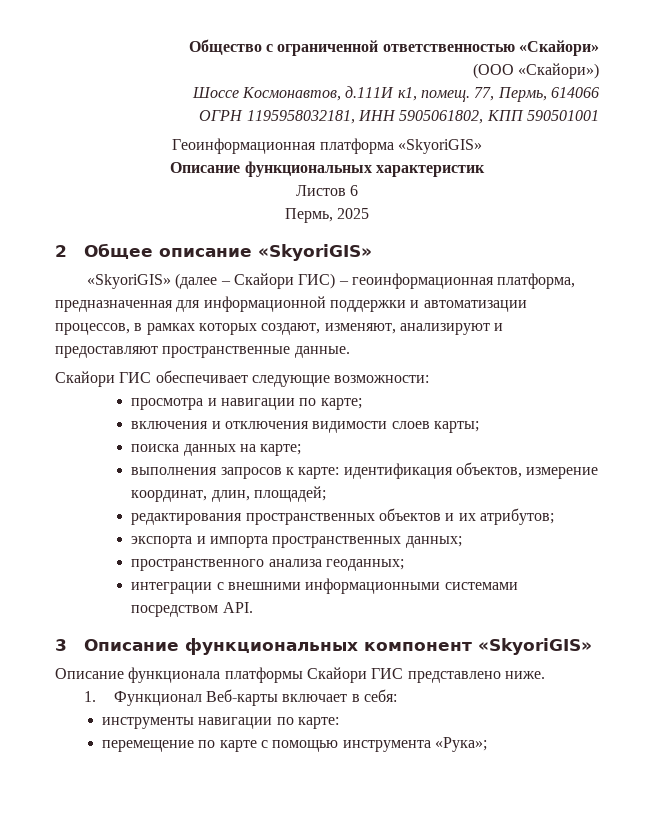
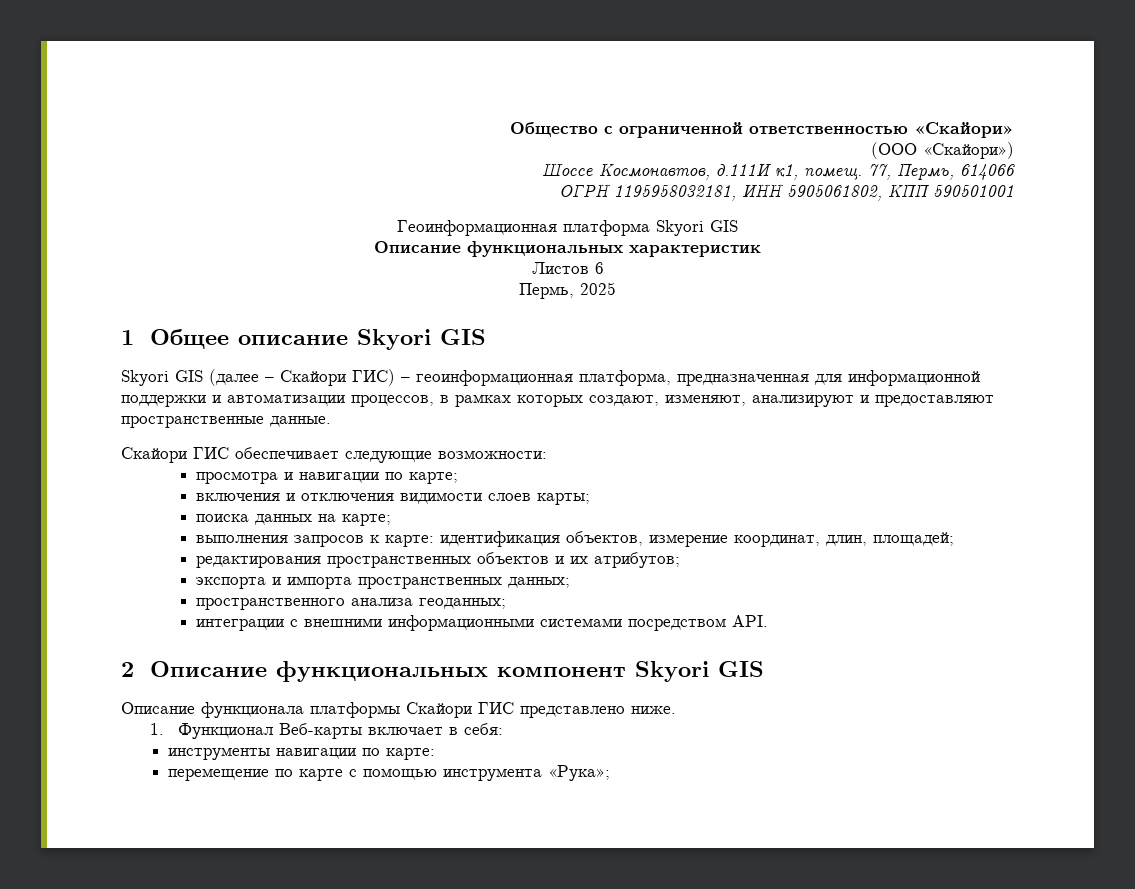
- Геоинформационная платформа «SkyoriGIS»
+ Геоинформационная платформа Skyori GIS
- 2 Общее описание «SkyoriGIS»
- «SkyoriGIS» (далее – Скайори ГИС) – геоинформационная платформа, предназначенная для информационной поддержки и автоматизации процессов, в рамках которых создают, изменяют, анализируют и предоставляют пространственные данные.
+ 1 Общее описание Skyori GIS
+ Skyori GIS (далее – Скайори ГИС) – геоинформационная платформа, предназначенная для информационной поддержки и автоматизации процессов, в рамках которых создают, изменяют, анализируют и предоставляют пространственные данные.
- 3 Описание функциональных компонент «SkyoriGIS»
+ 2 Описание функциональных компонент Skyori GIS

